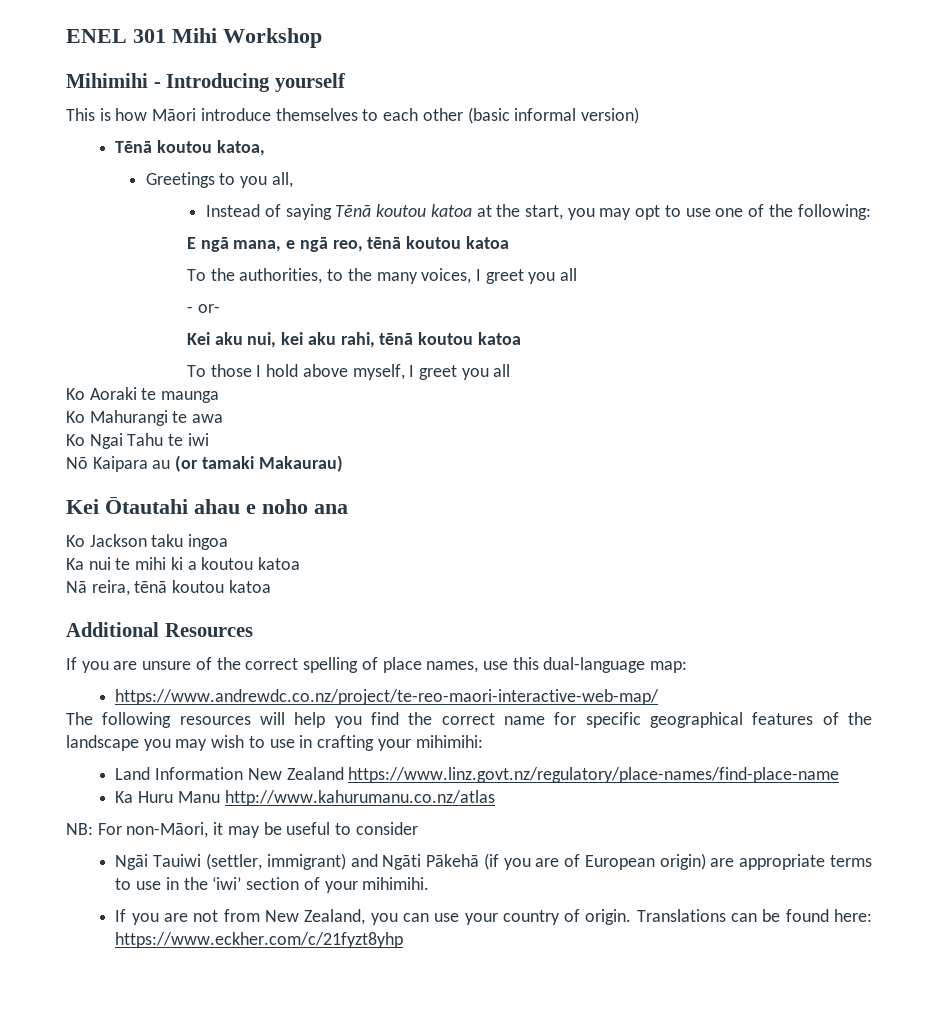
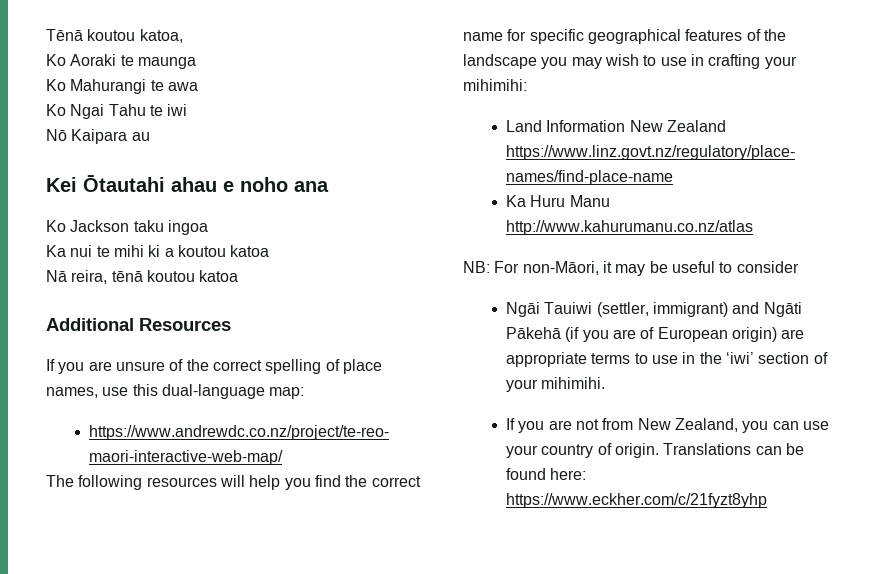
- ENEL 301 Mihi Workshop
- Mihimihi - Introducing yourself
- This is how Māori introduce themselves to each other (basic informal version)
  Tēnā koutou katoa,
- Greetings to you all,
- Instead of saying Tēnā koutou katoa at the start, you may opt to use one of the following:
- E ngā mana, e ngā reo, tēnā koutou katoa
- To the authorities, to the many voices, I greet you all
- - or-
- Kei aku nui, kei aku rahi, tēnā koutou katoa
- To those I hold above myself, I greet you all
- Nō Kaipara au (or tamaki Makaurau)
+ Nō Kaipara au

